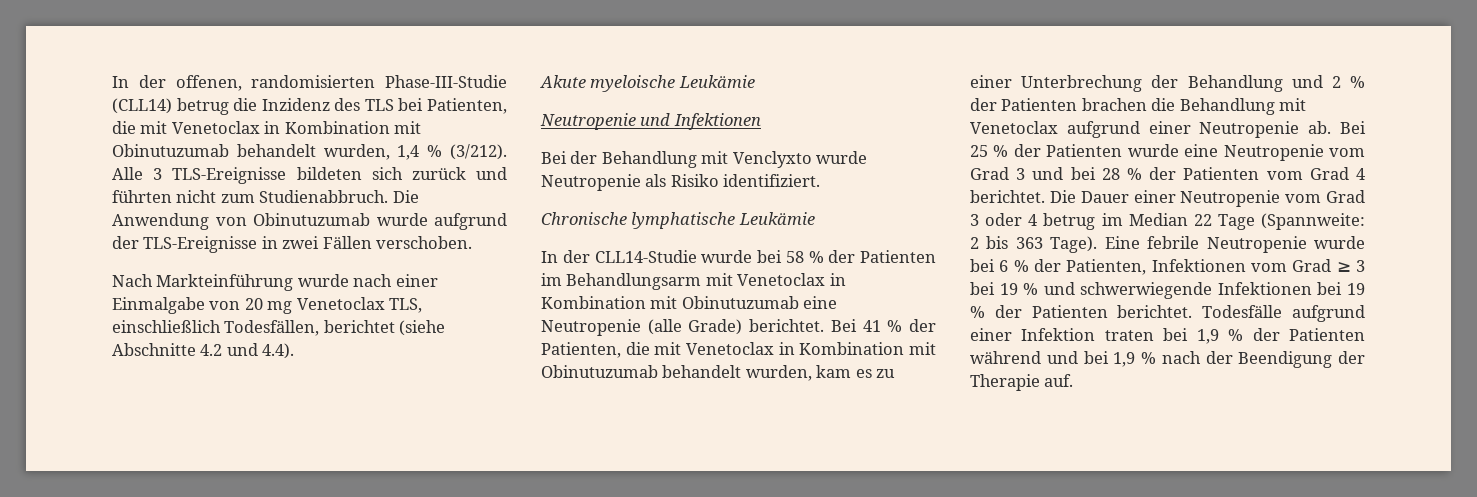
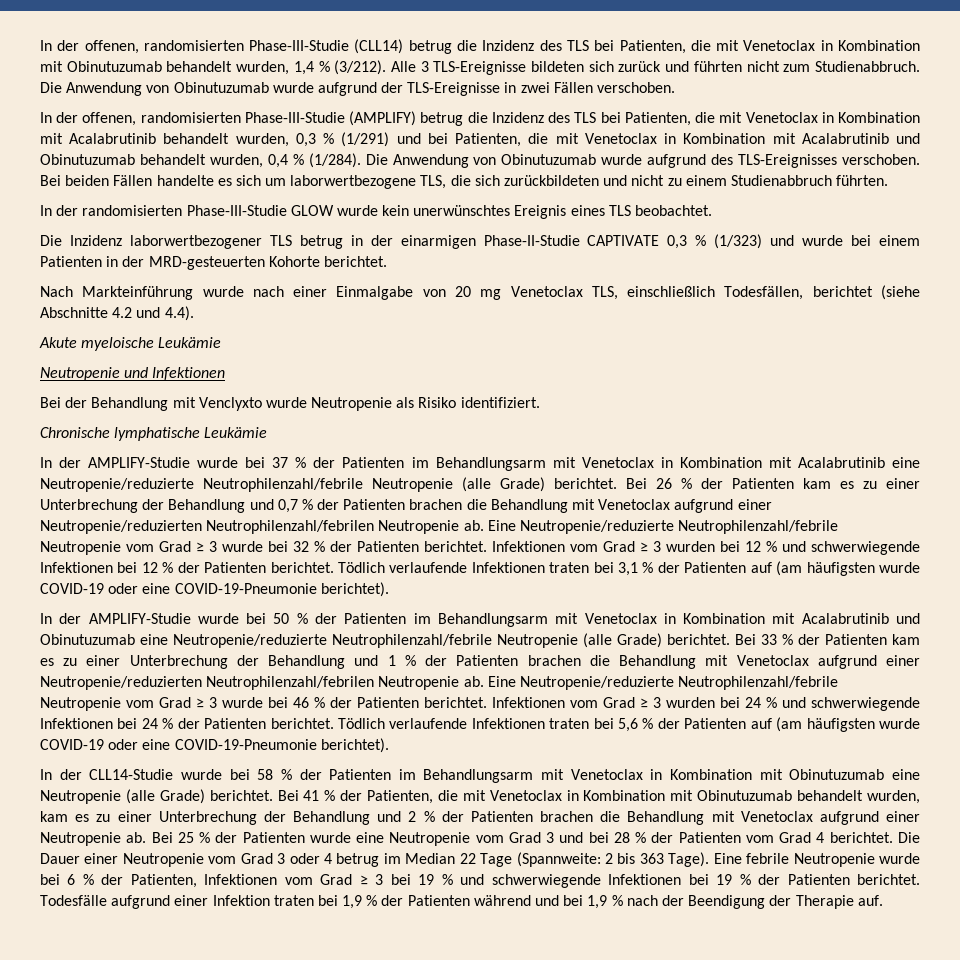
+ In der offenen, randomisierten Phase-III-Studie (AMPLIFY) betrug die Inzidenz des TLS bei Patienten, die mit Venetoclax in Kombination mit Acalabrutinib behandelt wurden, 0,3 % (1/291) und bei Patienten, die mit Venetoclax in Kombination mit Acalabrutinib und Obinutuzumab behandelt wurden, 0,4 % (1/284). Die Anwendung von Obinutuzumab wurde aufgrund des TLS-Ereignisses verschoben. Bei beiden Fällen handelte es sich um laborwertbezogene TLS, die sich zurückbildeten und nicht zu einem Studienabbruch führten.
+ In der randomisierten Phase-III-Studie GLOW wurde kein unerwünschtes Ereignis eines TLS beobachtet.
+ Die Inzidenz laborwertbezogener TLS betrug in der einarmigen Phase-II-Studie CAPTIVATE 0,3 % (1/323) und wurde bei einem Patienten in der MRD-gesteuerten Kohorte berichtet.
+ In der AMPLIFY-Studie wurde bei 37 % der Patienten im Behandlungsarm mit Venetoclax in Kombination mit Acalabrutinib eine Neutropenie/reduzierte Neutrophilenzahl/febrile Neutropenie (alle Grade) berichtet. Bei 26 % der Patienten kam es zu einer Unterbrechung der Behandlung und 0,7 % der Patienten brachen die Behandlung mit Venetoclax aufgrund einer Neutropenie/reduzierten Neutrophilenzahl/febrilen Neutropenie ab. Eine Neutropenie/reduzierte Neutrophilenzahl/febrile Neutropenie vom Grad ≥ 3 wurde bei 32 % der Patienten berichtet. Infektionen vom Grad ≥ 3 wurden bei 12 % und schwerwiegende Infektionen bei 12 % der Patienten berichtet. Tödlich verlaufende Infektionen traten bei 3,1 % der Patienten auf (am häufigsten wurde COVID-19 oder eine COVID-19-Pneumonie berichtet).
+ In der AMPLIFY-Studie wurde bei 50 % der Patienten im Behandlungsarm mit Venetoclax in Kombination mit Acalabrutinib und Obinutuzumab eine Neutropenie/reduzierte Neutrophilenzahl/febrile Neutropenie (alle Grade) berichtet. Bei 33 % der Patienten kam es zu einer Unterbrechung der Behandlung und 1 % der Patienten brachen die Behandlung mit Venetoclax aufgrund einer Neutropenie/reduzierten Neutrophilenzahl/febrilen Neutropenie ab. Eine Neutropenie/reduzierte Neutrophilenzahl/febrile Neutropenie vom Grad ≥ 3 wurde bei 46 % der Patienten berichtet. Infektionen vom Grad ≥ 3 wurden bei 24 % und schwerwiegende Infektionen bei 24 % der Patienten berichtet. Tödlich verlaufende Infektionen traten bei 5,6 % der Patienten auf (am häufigsten wurde COVID-19 oder eine COVID-19-Pneumonie berichtet).

